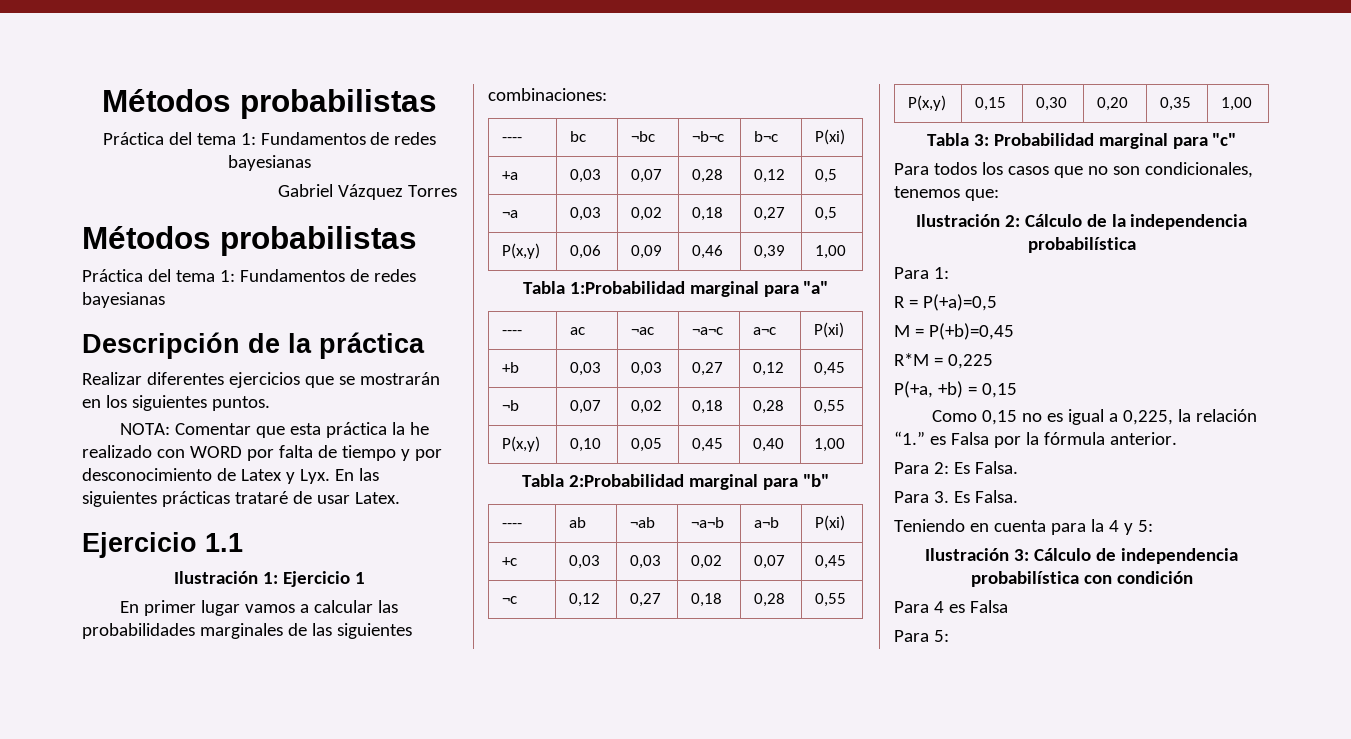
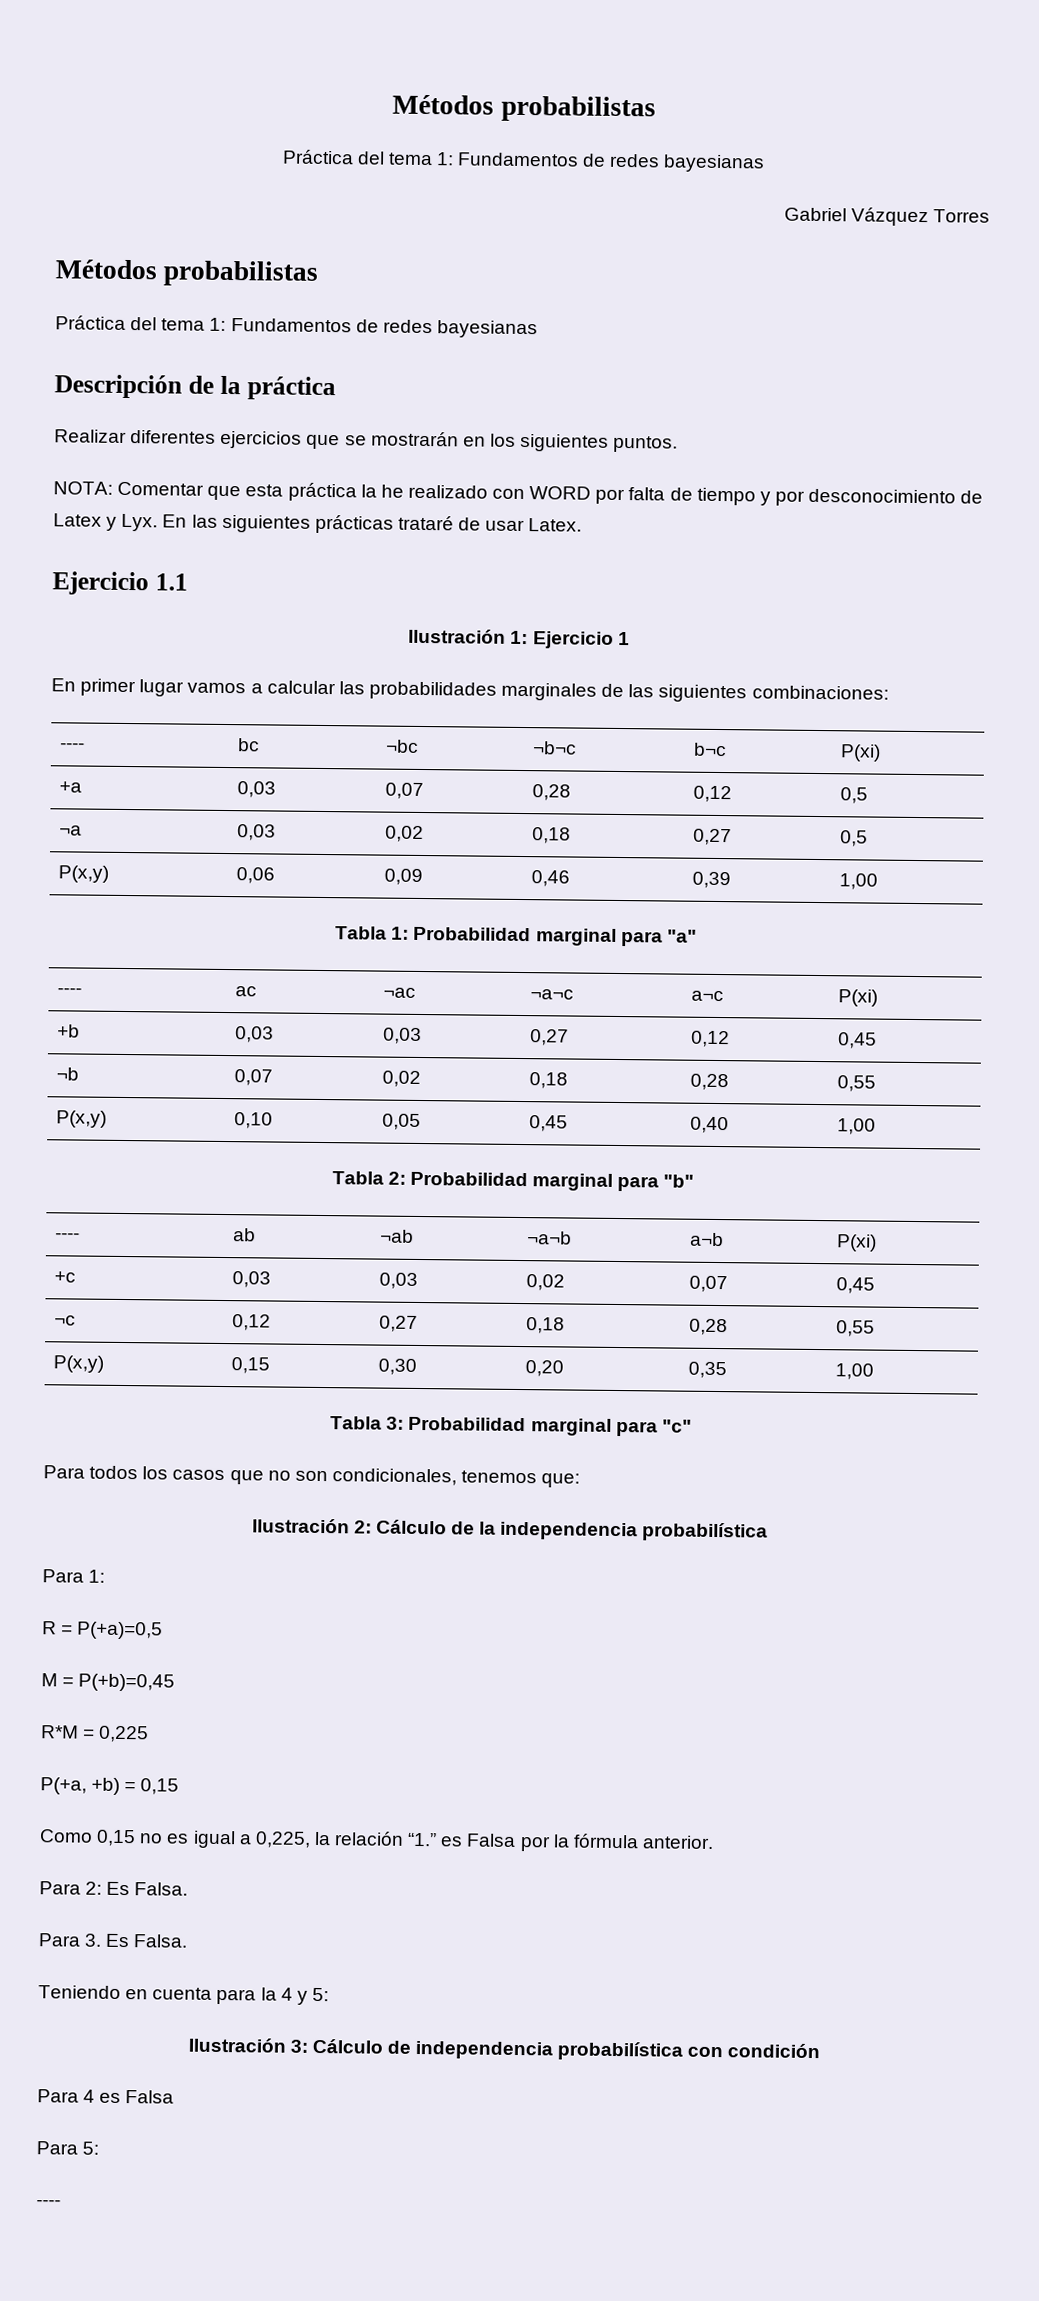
- Tabla 1:Probabilidad marginal para "a"
+ Tabla 1: Probabilidad marginal para "a"
- Tabla 2:Probabilidad marginal para "b"
+ Tabla 2: Probabilidad marginal para "b"
  Para 5:
+ ----

